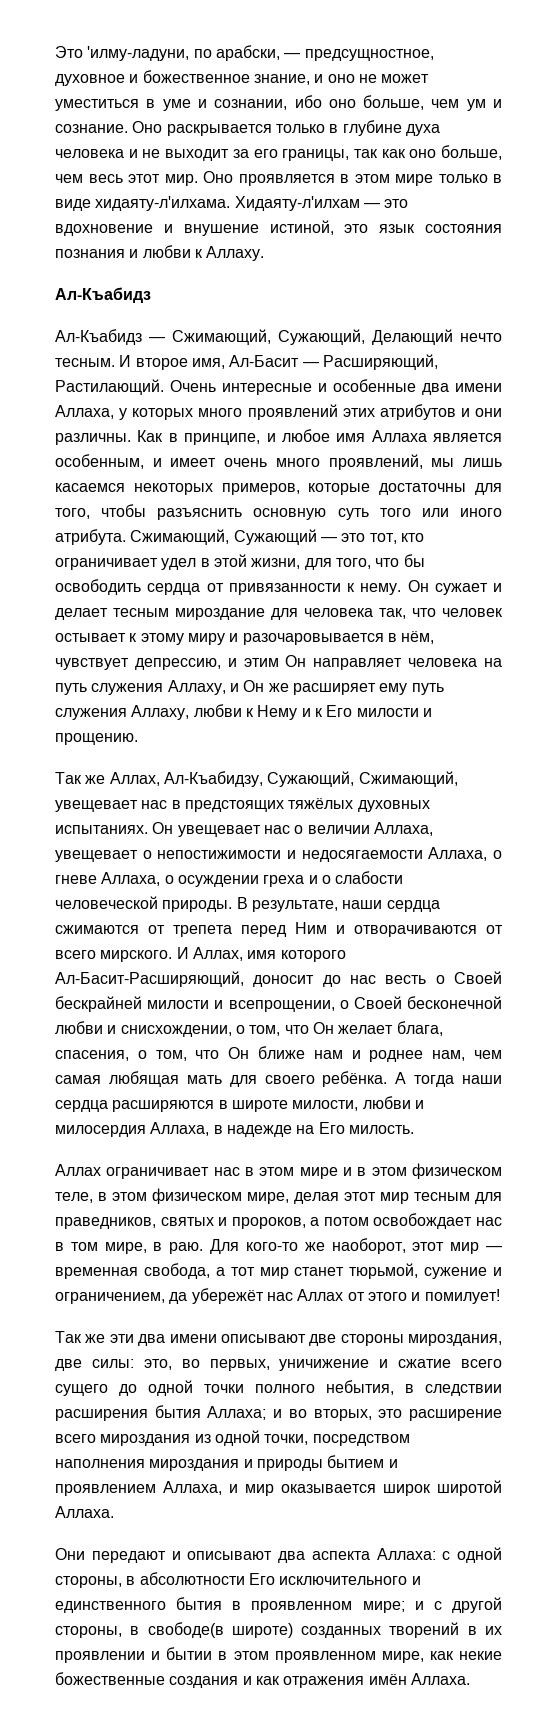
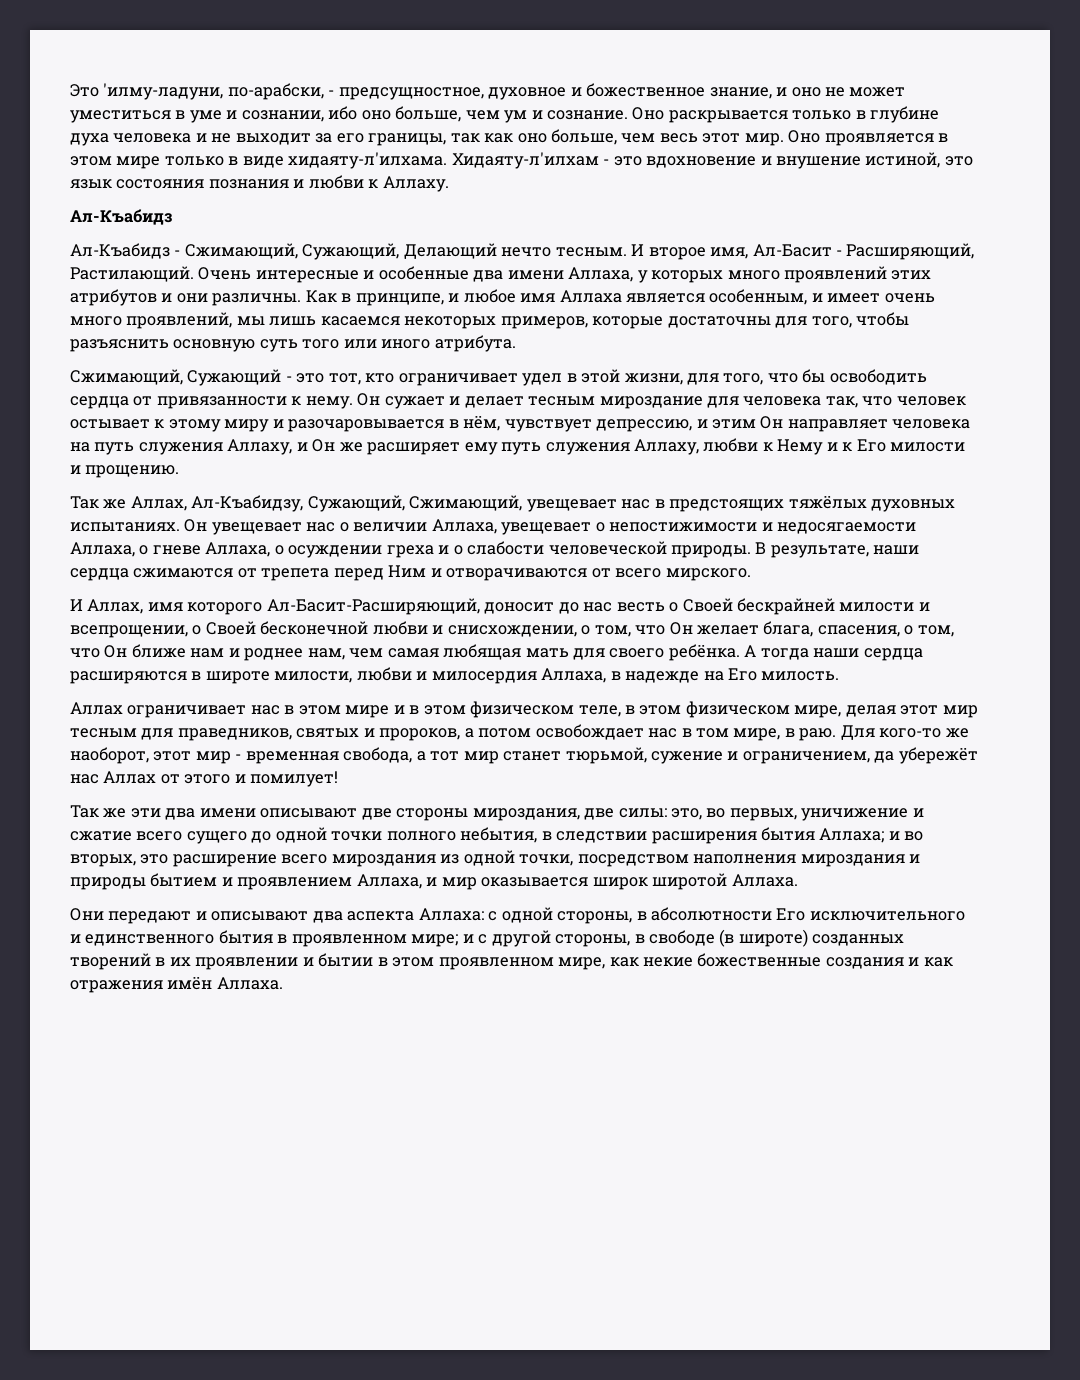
- Это 'илму-ладуни, по арабски, — предсущностное, духовное и божественное знание, и оно не может уместиться в уме и сознании, ибо оно больше, чем ум и сознание.
+ Это 'илму-ладуни, по-арабски, - предсущностное, духовное и божественное знание, и оно не может уместиться в уме и сознании, ибо оно больше, чем ум и сознание.
- Хидаяту-л'илхам — это вдохновение и внушение истиной, это язык состояния познания и любви к Аллаху.
+ Хидаяту-л'илхам - это вдохновение и внушение истиной, это язык состояния познания и любви к Аллаху.
- Ал-Къабидз — Сжимающий, Сужающий, Делающий нечто тесным.
+ Ал-Къабидз - Сжимающий, Сужающий, Делающий нечто тесным.
- И второе имя, Ал-Басит — Расширяющий, Растилающий.
+ И второе имя, Ал-Басит - Расширяющий, Растилающий.
- Как в принципе, и любое имя Аллаха является особенным, и имеет очень много проявлений, мы лишь касаемся некоторых примеров, которые достаточны для того, чтобы разъяснить основную суть того или иного атрибута. Сжимающий, Сужающий — это тот, кто ограничивает удел в этой жизни, для того, что бы освободить сердца от привязанности к нему.
+ Как в принципе, и любое имя Аллаха является особенным, и имеет очень много проявлений, мы лишь касаемся некоторых примеров, которые достаточны для того, чтобы разъяснить основную суть того или иного атрибута.
+ Сжимающий, Сужающий - это тот, кто ограничивает удел в этой жизни, для того, что бы освободить сердца от привязанности к нему.
- В результате, наши сердца сжимаются от трепета перед Ним и отворачиваются от всего мирского. И Аллах, имя которого Ал-Басит-Расширяющий, доносит до нас весть о Своей бескрайней милости и всепрощении, о Своей бесконечной любви и снисхождении, о том, что Он желает блага, спасения, о том, что Он ближе нам и роднее нам, чем самая любящая мать для своего ребёнка.
+ В результате, наши сердца сжимаются от трепета перед Ним и отворачиваются от всего мирского.
+ И Аллах, имя которого Ал-Басит-Расширяющий, доносит до нас весть о Своей бескрайней милости и всепрощении, о Своей бесконечной любви и снисхождении, о том, что Он желает блага, спасения, о том, что Он ближе нам и роднее нам, чем самая любящая мать для своего ребёнка.
- Для кого-то же наоборот, этот мир — временная свобода, а тот мир станет тюрьмой, сужение и ограничением, да убережёт нас Аллах от этого и помилует!
+ Для кого-то же наоборот, этот мир - временная свобода, а тот мир станет тюрьмой, сужение и ограничением, да убережёт нас Аллах от этого и помилует!
- Они передают и описывают два аспекта Аллаха: с одной стороны, в абсолютности Его исключительного и единственного бытия в проявленном мире; и с другой стороны, в свободе(в широте) созданных творений в их проявлении и бытии в этом проявленном мире, как некие божественные создания и как отражения имён Аллаха.
+ Они передают и описывают два аспекта Аллаха: с одной стороны, в абсолютности Его исключительного и единственного бытия в проявленном мире; и с другой стороны, в свободе (в широте) созданных творений в их проявлении и бытии в этом проявленном мире, как некие божественные создания и как отражения имён Аллаха.

